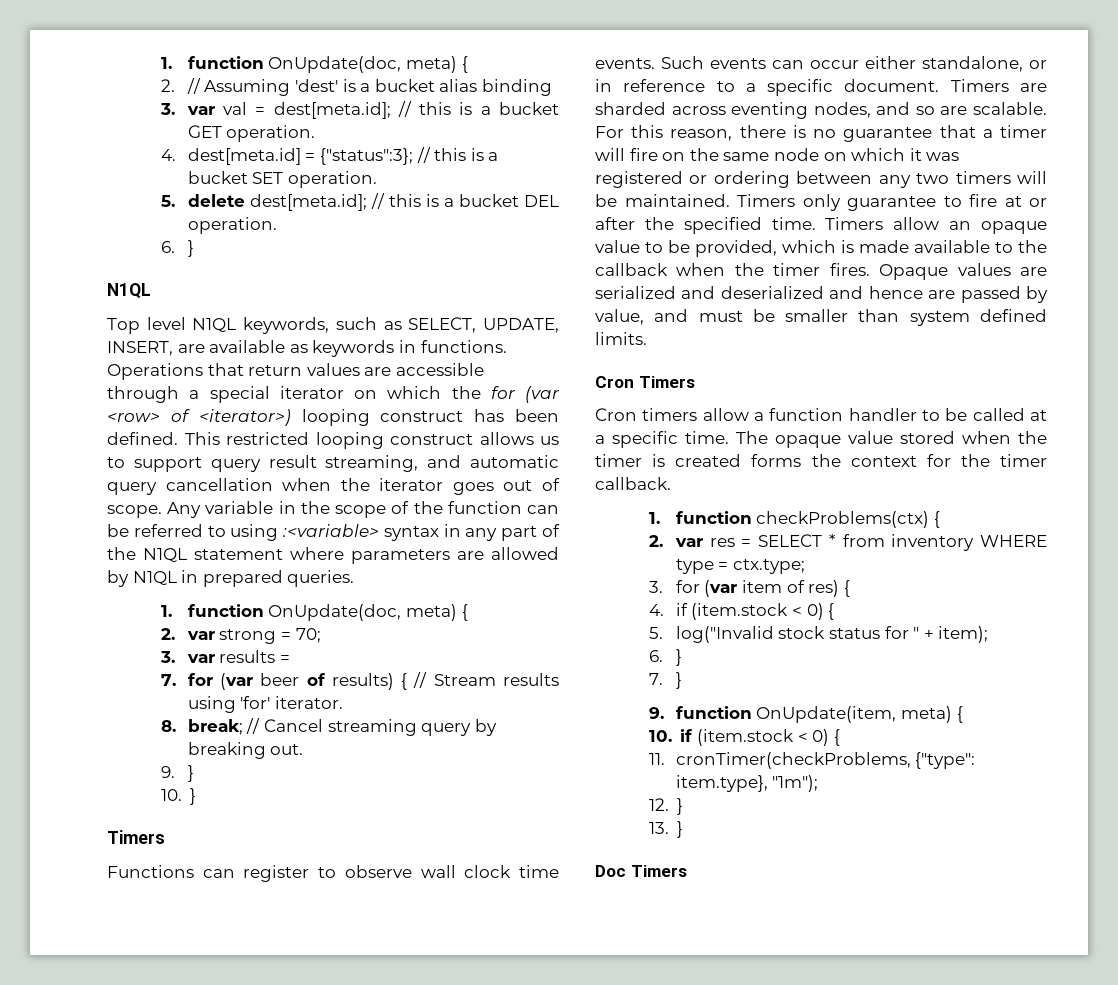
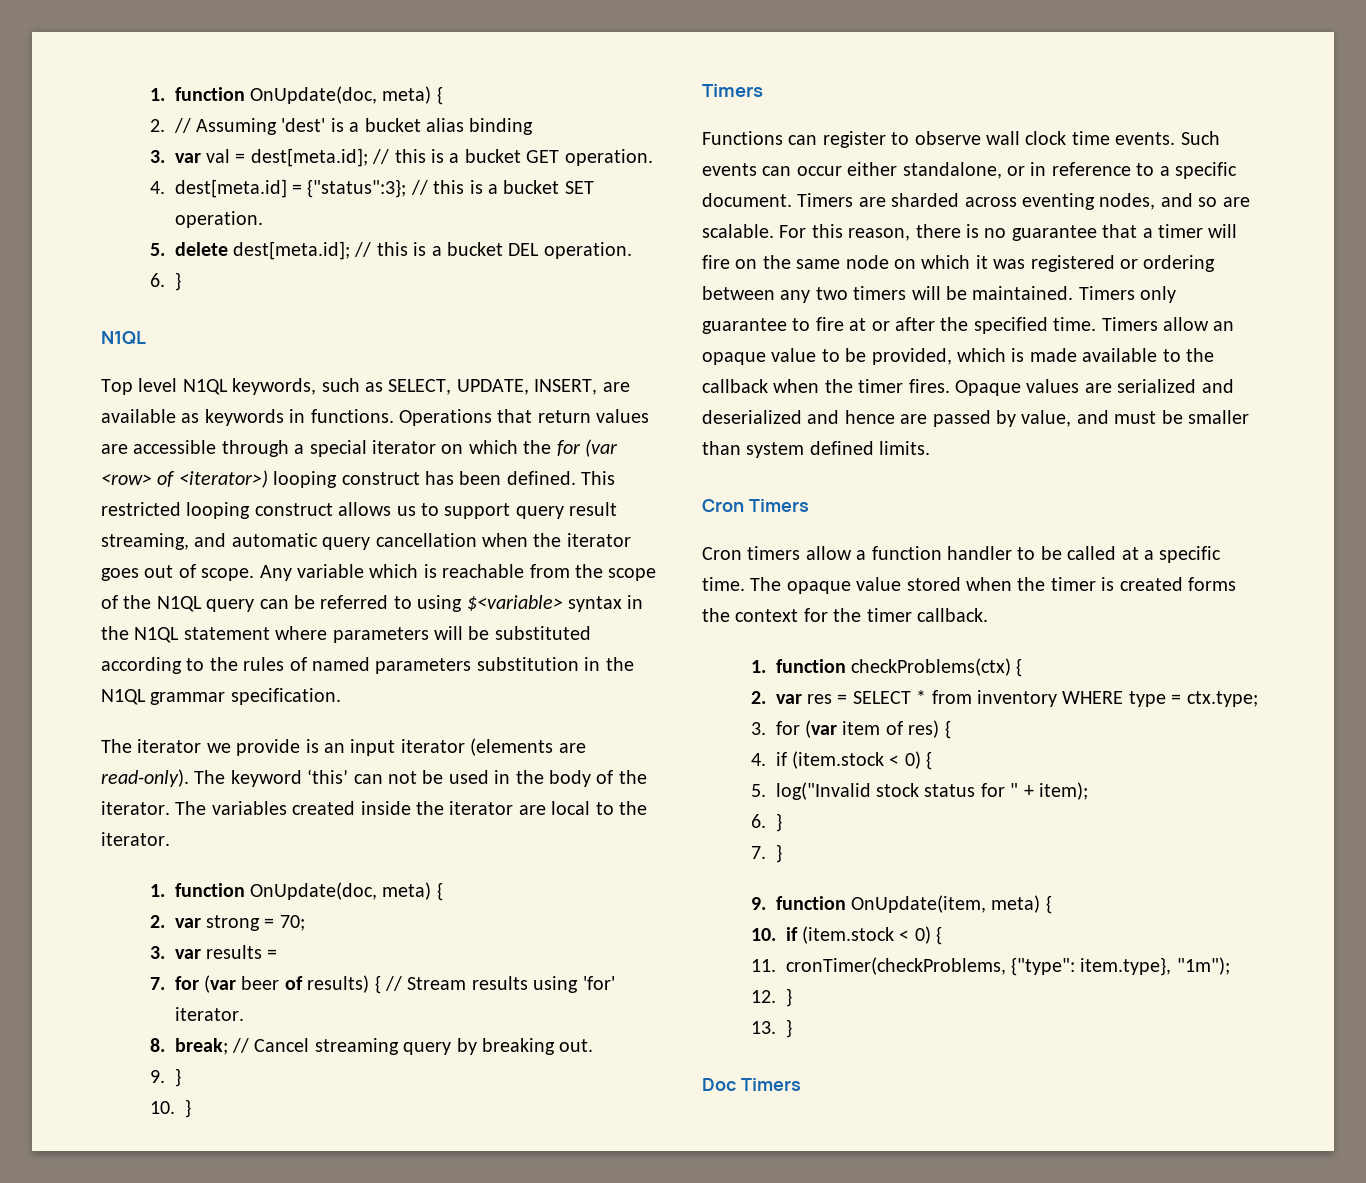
- Any variable in the scope of the function can be referred to using :<variable> syntax in any part of the N1QL statement where parameters are allowed by N1QL in prepared queries.
+ Any variable which is reachable from the scope of the N1QL query can be referred to using $<variable> syntax in the N1QL statement where parameters will be substituted according to the rules of named parameters substitution in the N1QL grammar specification.
+ The iterator we provide is an input iterator (elements are read-only). The keyword ‘this’ can not be used in the body of the iterator. The variables created inside the iterator are local to the iterator.

